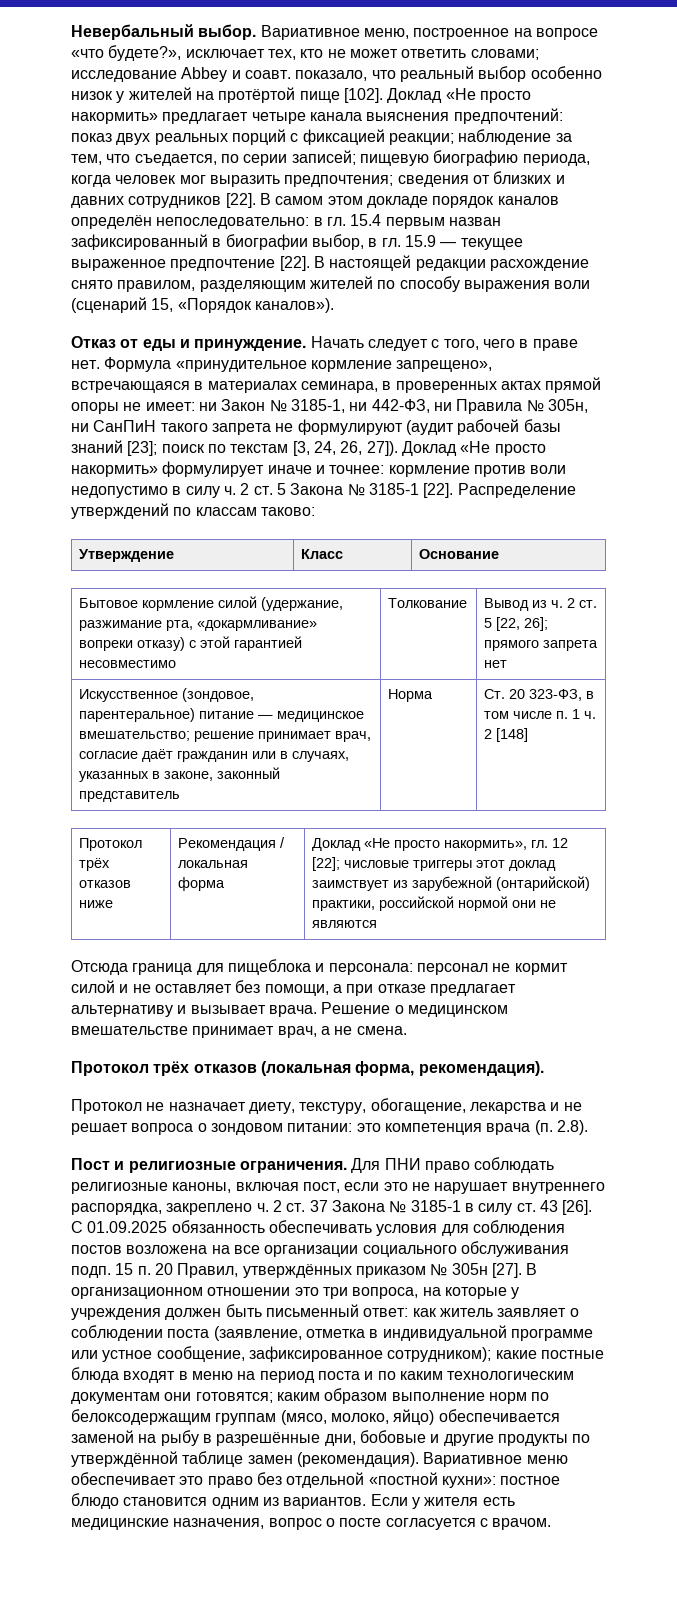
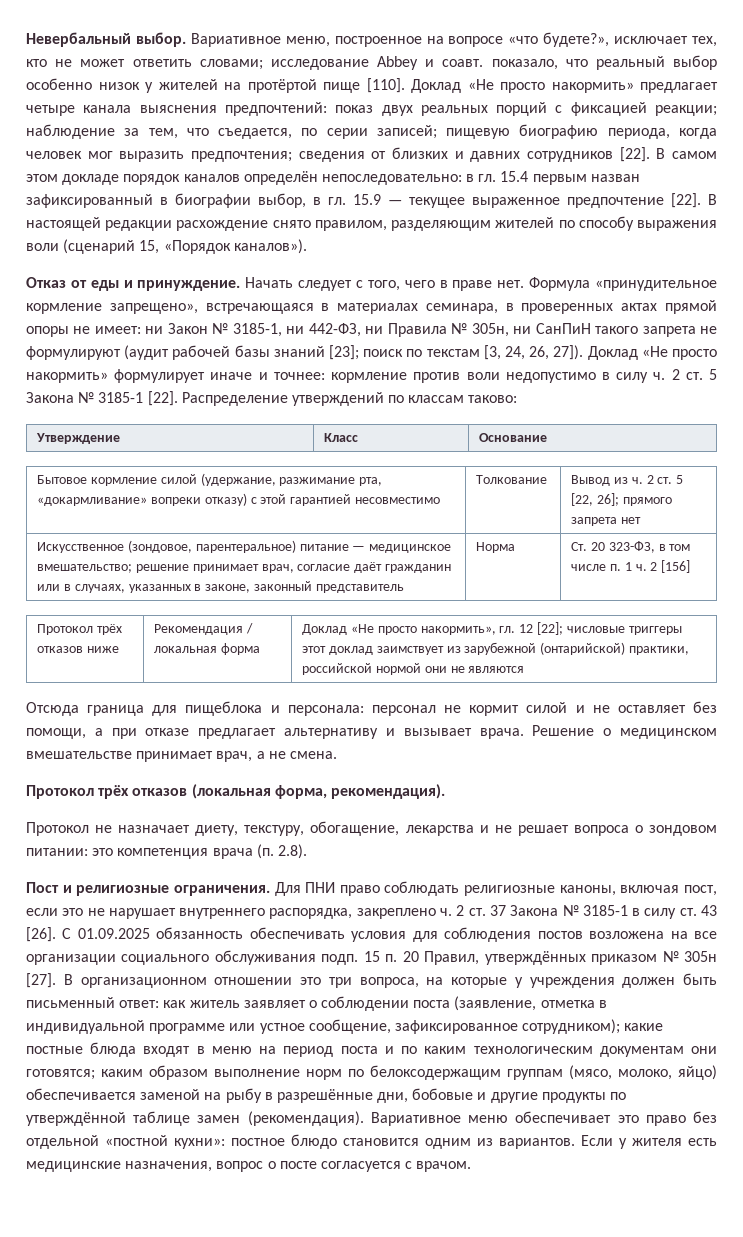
- Вариативное меню, построенное на вопросе «что будете?», исключает тех, кто не может ответить словами; исследование Abbey и соавт. показало, что реальный выбор особенно низок у жителей на протёртой пище [102].
+ Вариативное меню, построенное на вопросе «что будете?», исключает тех, кто не может ответить словами; исследование Abbey и соавт. показало, что реальный выбор особенно низок у жителей на протёртой пище [110].
- Искусственное (зондовое, парентеральное) питание — медицинское вмешательство; решение принимает врач, согласие даёт гражданин или в случаях, указанных в законе, законный представитель | Норма | Ст. 20 323-ФЗ, в том числе п. 1 ч. 2 [148]
+ Искусственное (зондовое, парентеральное) питание — медицинское вмешательство; решение принимает врач, согласие даёт гражданин или в случаях, указанных в законе, законный представитель | Норма | Ст. 20 323-ФЗ, в том числе п. 1 ч. 2 [156]

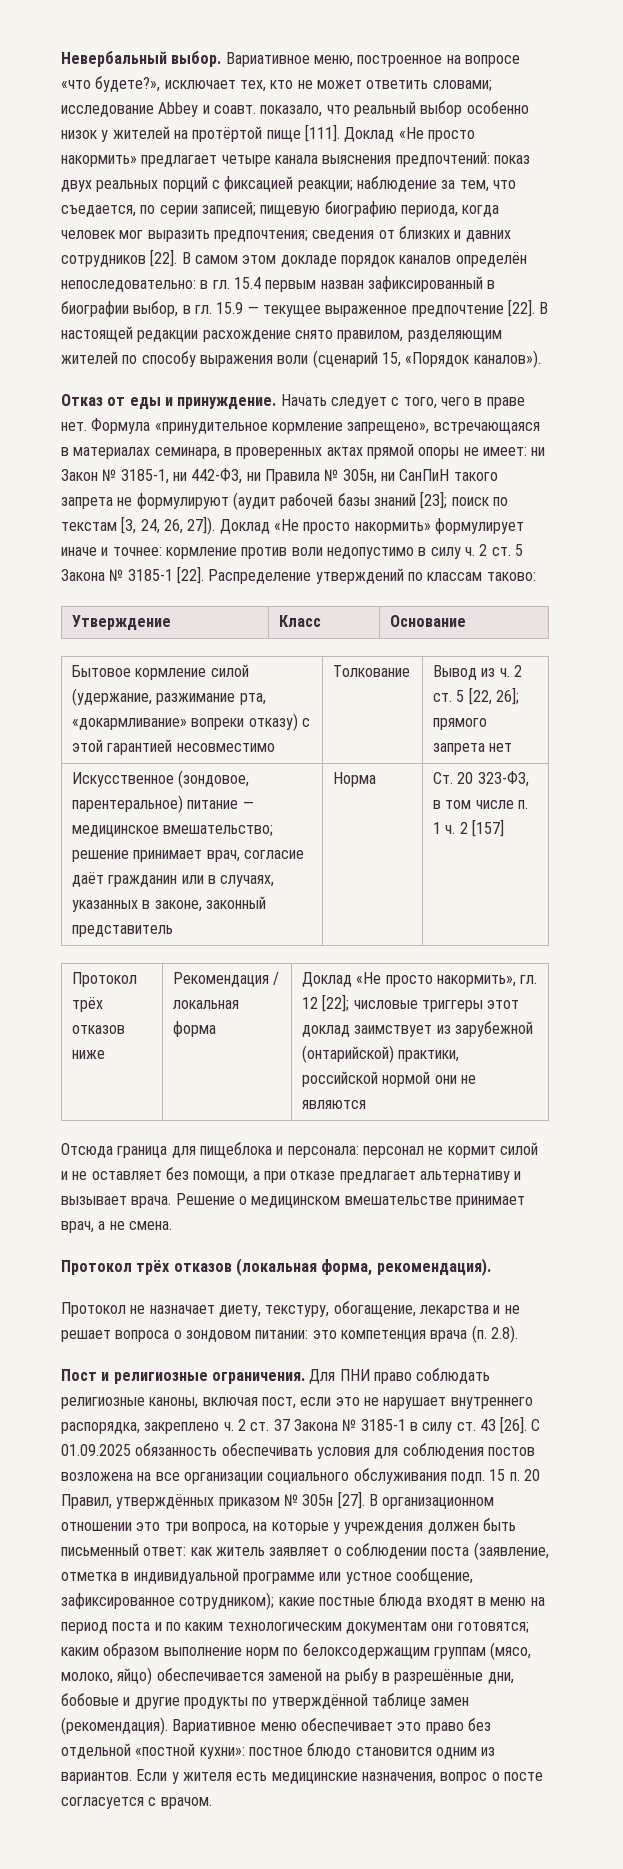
- Вариативное меню, построенное на вопросе «что будете?», исключает тех, кто не может ответить словами; исследование Abbey и соавт. показало, что реальный выбор особенно низок у жителей на протёртой пище [110].
+ Вариативное меню, построенное на вопросе «что будете?», исключает тех, кто не может ответить словами; исследование Abbey и соавт. показало, что реальный выбор особенно низок у жителей на протёртой пище [111].
- Искусственное (зондовое, парентеральное) питание — медицинское вмешательство; решение принимает врач, согласие даёт гражданин или в случаях, указанных в законе, законный представитель | Норма | Ст. 20 323-ФЗ, в том числе п. 1 ч. 2 [156]
+ Искусственное (зондовое, парентеральное) питание — медицинское вмешательство; решение принимает врач, согласие даёт гражданин или в случаях, указанных в законе, законный представитель | Норма | Ст. 20 323-ФЗ, в том числе п. 1 ч. 2 [157]

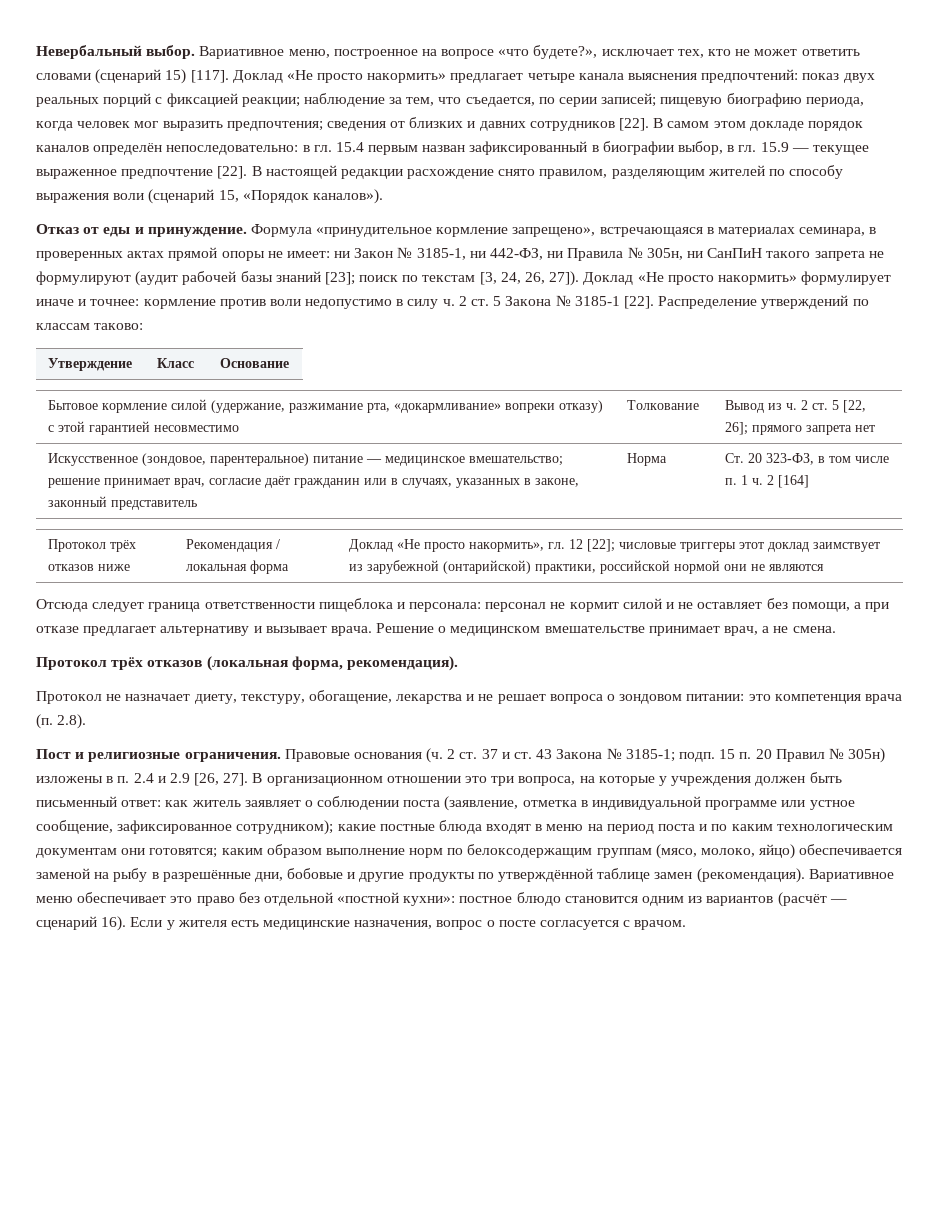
- Вариативное меню, построенное на вопросе «что будете?», исключает тех, кто не может ответить словами; исследование Abbey и соавт. показало, что реальный выбор особенно низок у жителей на протёртой пище [111].
+ Вариативное меню, построенное на вопросе «что будете?», исключает тех, кто не может ответить словами (сценарий 15) [117].
- Начать следует с того, чего в праве нет.
- Искусственное (зондовое, парентеральное) питание — медицинское вмешательство; решение принимает врач, согласие даёт гражданин или в случаях, указанных в законе, законный представитель | Норма | Ст. 20 323-ФЗ, в том числе п. 1 ч. 2 [157]
+ Искусственное (зондовое, парентеральное) питание — медицинское вмешательство; решение принимает врач, согласие даёт гражданин или в случаях, указанных в законе, законный представитель | Норма | Ст. 20 323-ФЗ, в том числе п. 1 ч. 2 [164]
- Отсюда граница для пищеблока и персонала: персонал не кормит силой и не оставляет без помощи, а при отказе предлагает альтернативу и вызывает врача.
+ Отсюда следует граница ответственности пищеблока и персонала: персонал не кормит силой и не оставляет без помощи, а при отказе предлагает альтернативу и вызывает врача.
- Для ПНИ право соблюдать религиозные каноны, включая пост, если это не нарушает внутреннего распорядка, закреплено ч. 2 ст. 37 Закона № 3185-1 в силу ст. 43 [26]. С 01.09.2025 обязанность обеспечивать условия для соблюдения постов возложена на все организации социального обслуживания подп. 15 п. 20 Правил, утверждённых приказом № 305н [27].
+ Правовые основания (ч. 2 ст. 37 и ст. 43 Закона № 3185-1; подп. 15 п. 20 Правил № 305н) изложены в п. 2.4 и 2.9 [26, 27].
- Вариативное меню обеспечивает это право без отдельной «постной кухни»: постное блюдо становится одним из вариантов.
+ Вариативное меню обеспечивает это право без отдельной «постной кухни»: постное блюдо становится одним из вариантов (расчёт — сценарий 16).

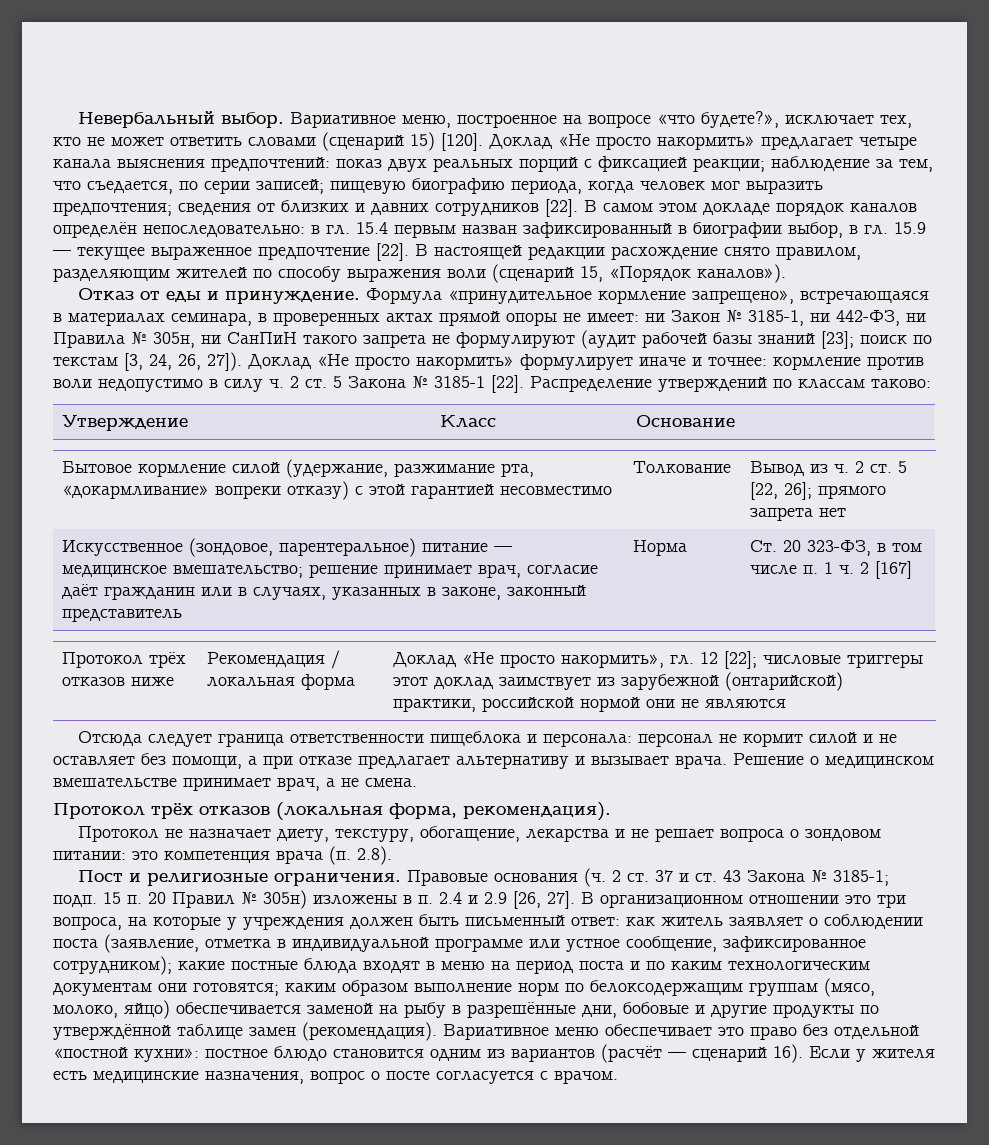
- Вариативное меню, построенное на вопросе «что будете?», исключает тех, кто не может ответить словами (сценарий 15) [117].
+ Вариативное меню, построенное на вопросе «что будете?», исключает тех, кто не может ответить словами (сценарий 15) [120].
- Искусственное (зондовое, парентеральное) питание — медицинское вмешательство; решение принимает врач, согласие даёт гражданин или в случаях, указанных в законе, законный представитель | Норма | Ст. 20 323-ФЗ, в том числе п. 1 ч. 2 [164]
+ Искусственное (зондовое, парентеральное) питание — медицинское вмешательство; решение принимает врач, согласие даёт гражданин или в случаях, указанных в законе, законный представитель | Норма | Ст. 20 323-ФЗ, в том числе п. 1 ч. 2 [167]

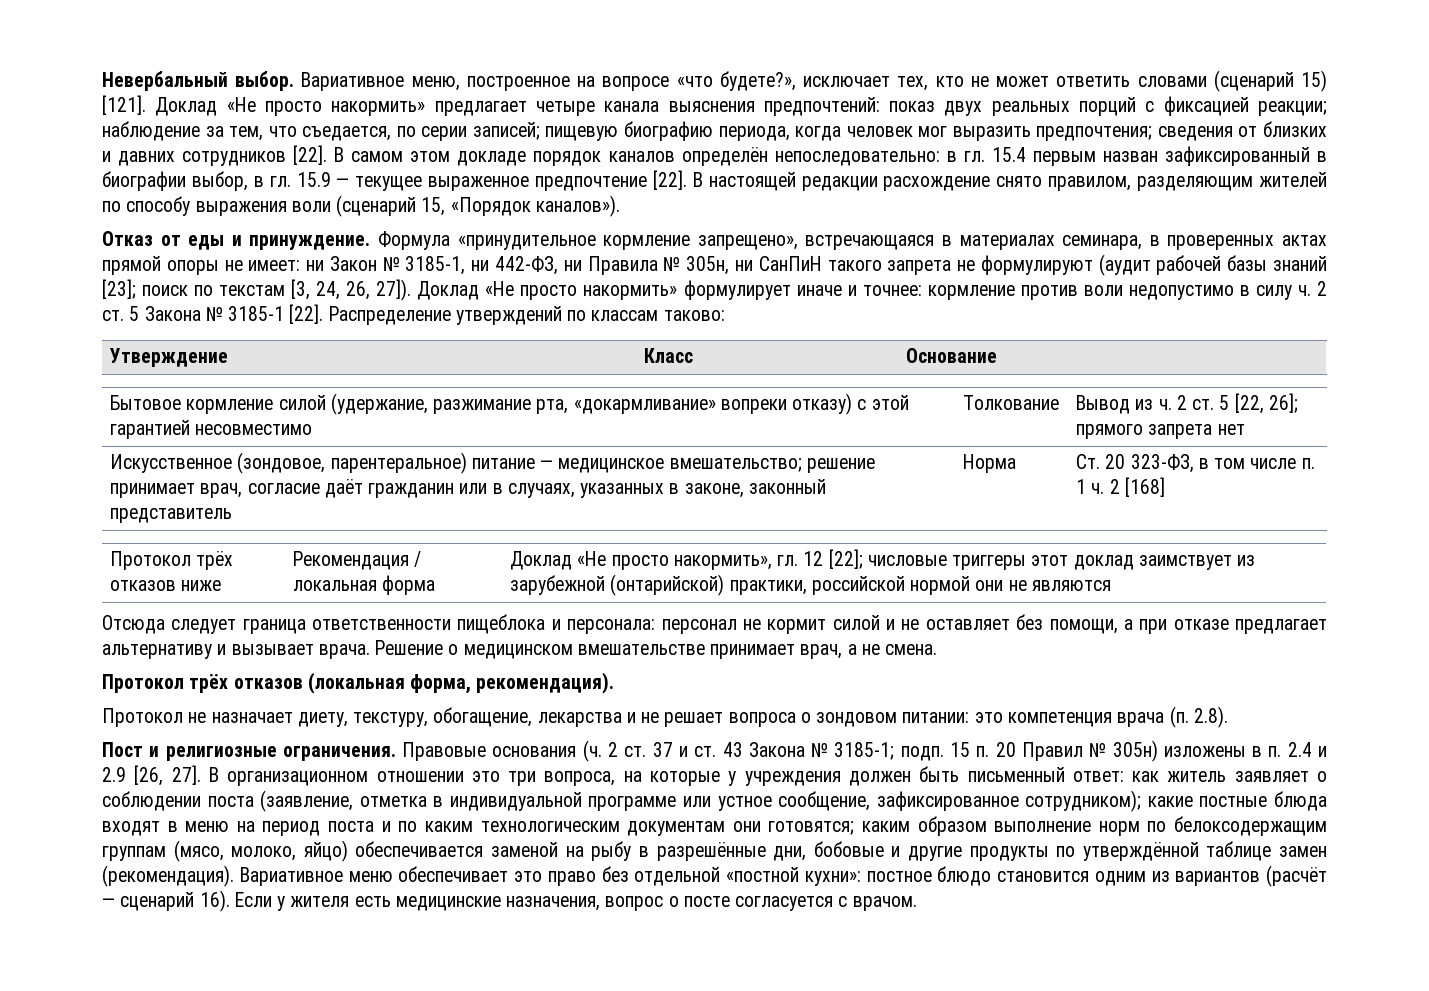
- Вариативное меню, построенное на вопросе «что будете?», исключает тех, кто не может ответить словами (сценарий 15) [120].
+ Вариативное меню, построенное на вопросе «что будете?», исключает тех, кто не может ответить словами (сценарий 15) [121].
- Искусственное (зондовое, парентеральное) питание — медицинское вмешательство; решение принимает врач, согласие даёт гражданин или в случаях, указанных в законе, законный представитель | Норма | Ст. 20 323-ФЗ, в том числе п. 1 ч. 2 [167]
+ Искусственное (зондовое, парентеральное) питание — медицинское вмешательство; решение принимает врач, согласие даёт гражданин или в случаях, указанных в законе, законный представитель | Норма | Ст. 20 323-ФЗ, в том числе п. 1 ч. 2 [168]

